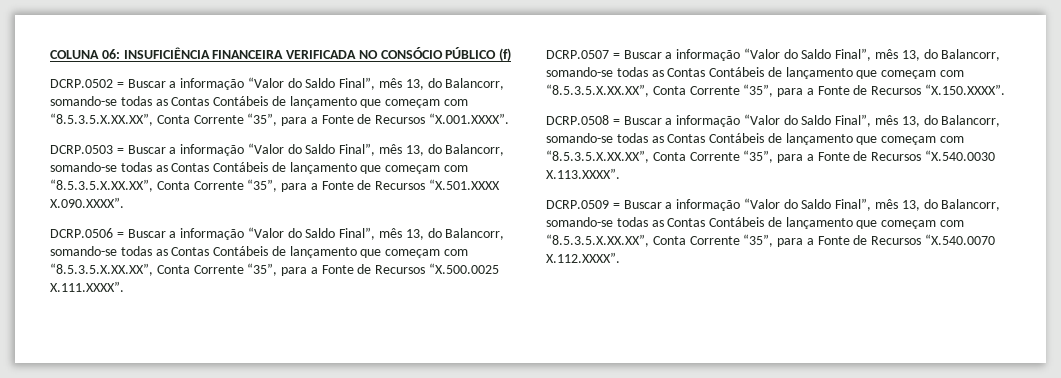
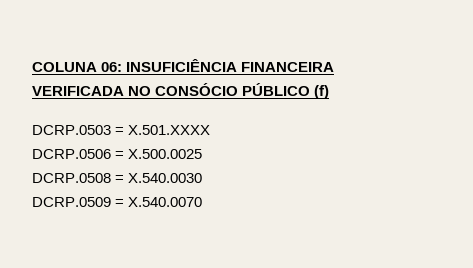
- DCRP.0502 = Buscar a informação “Valor do Saldo Final”, mês 13, do Balancorr, somando-se todas as Contas Contábeis de lançamento que começam com “8.5.3.5.X.XX.XX”, Conta Corrente “35”, para a Fonte de Recursos “X.001.XXXX”.
- DCRP.0503 = Buscar a informação “Valor do Saldo Final”, mês 13, do Balancorr, somando-se todas as Contas Contábeis de lançamento que começam com “8.5.3.5.X.XX.XX”, Conta Corrente “35”, para a Fonte de Recursos “X.501.XXXX X.090.XXXX”.
- DCRP.0506 = Buscar a informação “Valor do Saldo Final”, mês 13, do Balancorr, somando-se todas as Contas Contábeis de lançamento que começam com “8.5.3.5.X.XX.XX”, Conta Corrente “35”, para a Fonte de Recursos “X.500.0025 X.111.XXXX”.
- DCRP.0507 = Buscar a informação “Valor do Saldo Final”, mês 13, do Balancorr, somando-se todas as Contas Contábeis de lançamento que começam com “8.5.3.5.X.XX.XX”, Conta Corrente “35”, para a Fonte de Recursos “X.150.XXXX”.
- DCRP.0508 = Buscar a informação “Valor do Saldo Final”, mês 13, do Balancorr, somando-se todas as Contas Contábeis de lançamento que começam com “8.5.3.5.X.XX.XX”, Conta Corrente “35”, para a Fonte de Recursos “X.540.0030 X.113.XXXX”.
- DCRP.0509 = Buscar a informação “Valor do Saldo Final”, mês 13, do Balancorr, somando-se todas as Contas Contábeis de lançamento que começam com “8.5.3.5.X.XX.XX”, Conta Corrente “35”, para a Fonte de Recursos “X.540.0070 X.112.XXXX”.
+ DCRP.0503 = X.501.XXXX
+ DCRP.0506 = X.500.0025
+ DCRP.0508 = X.540.0030
+ DCRP.0509 = X.540.0070

